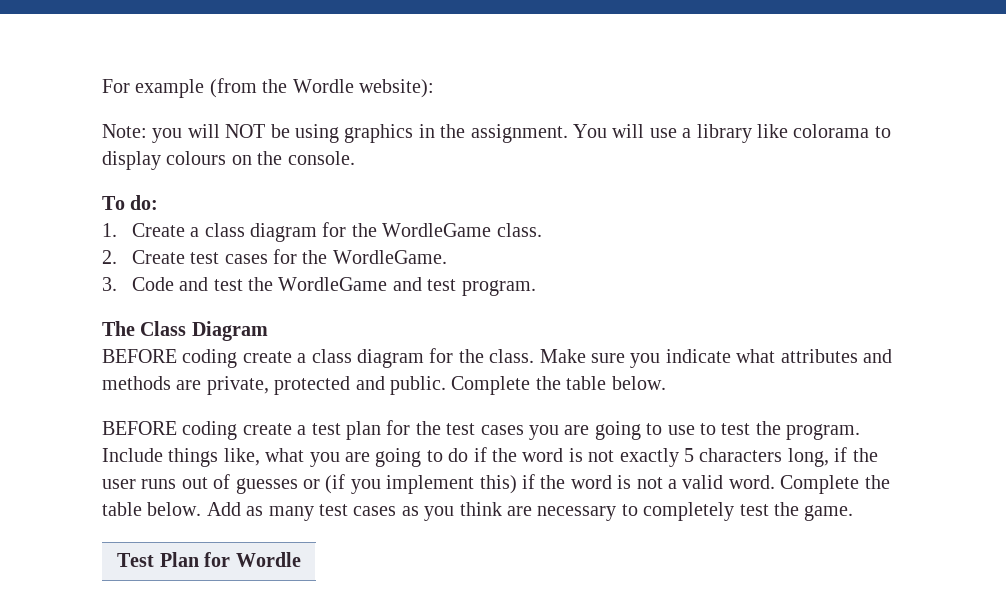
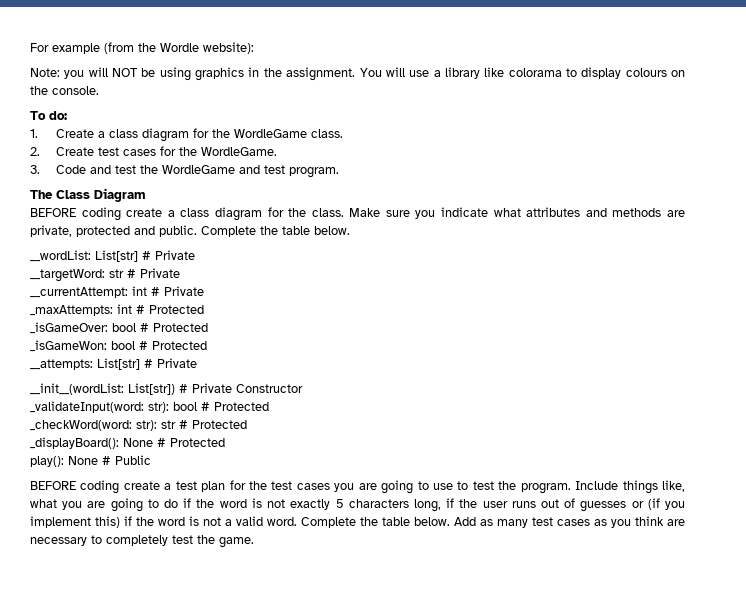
+ __wordList: List[str] # Private
+ __targetWord: str # Private
+ __currentAttempt: int # Private
+ _maxAttempts: int # Protected
+ _isGameOver: bool # Protected
+ _isGameWon: bool # Protected
+ __attempts: List[str] # Private
+ __init__(wordList: List[str]) # Private Constructor
+ _validateInput(word: str): bool # Protected
+ _checkWord(word: str): str # Protected
+ _displayBoard(): None # Protected
+ play(): None # Public
- Test Plan for Wordle

